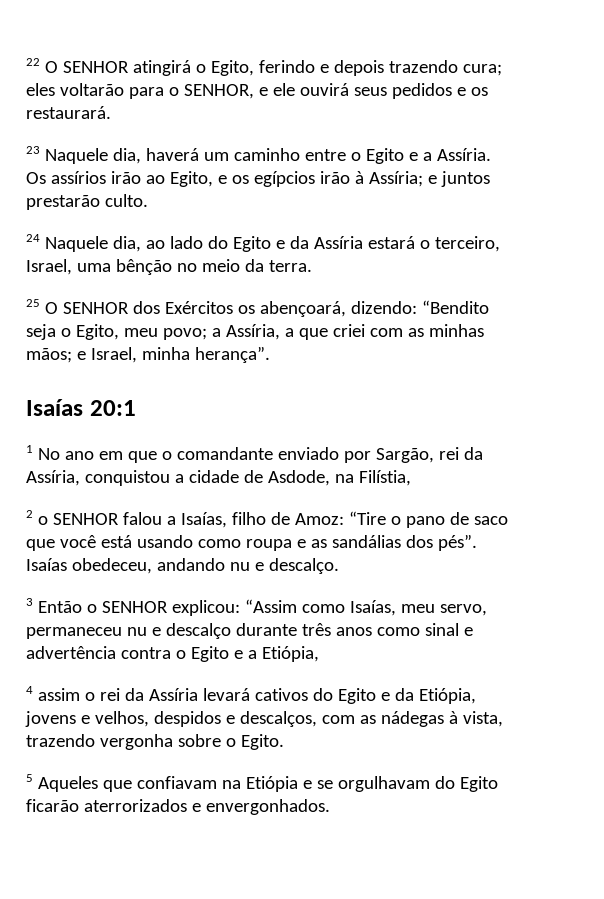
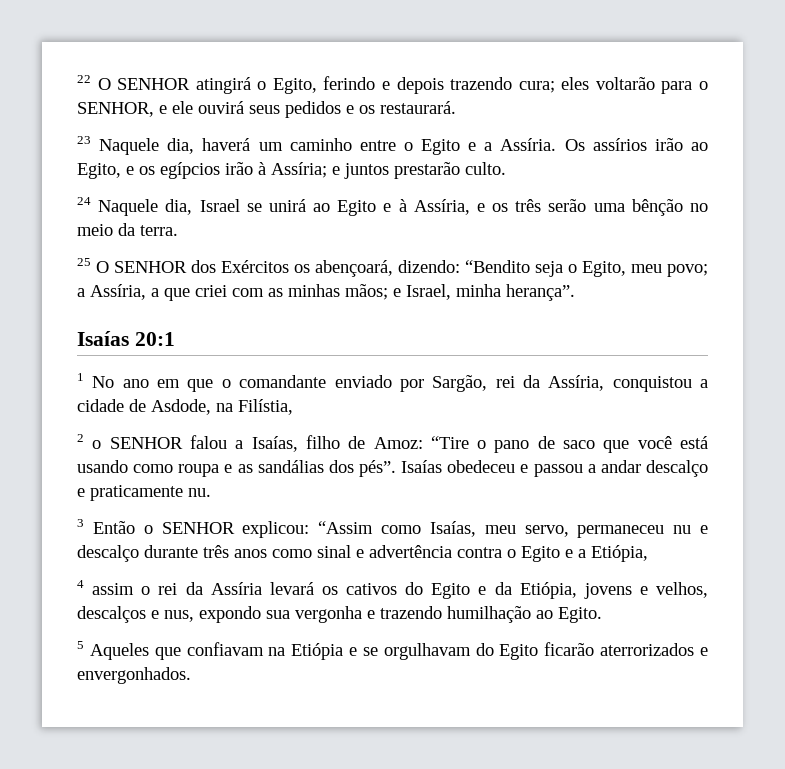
- 24 Naquele dia, ao lado do Egito e da Assíria estará o terceiro, Israel, uma bênção no meio da terra.
+ 24 Naquele dia, Israel se unirá ao Egito e à Assíria, e os três serão uma bênção no meio da terra.
- Isaías obedeceu, andando nu e descalço.
+ Isaías obedeceu e passou a andar descalço e praticamente nu.
- 4 assim o rei da Assíria levará cativos do Egito e da Etiópia, jovens e velhos, despidos e descalços, com as nádegas à vista, trazendo vergonha sobre o Egito.
+ 4 assim o rei da Assíria levará os cativos do Egito e da Etiópia, jovens e velhos, descalços e nus, expondo sua vergonha e trazendo humilhação ao Egito.

